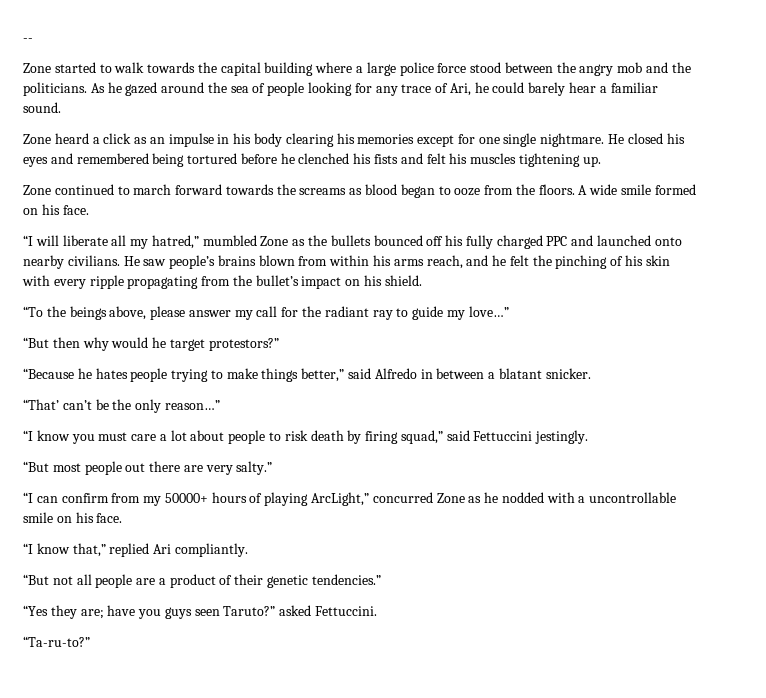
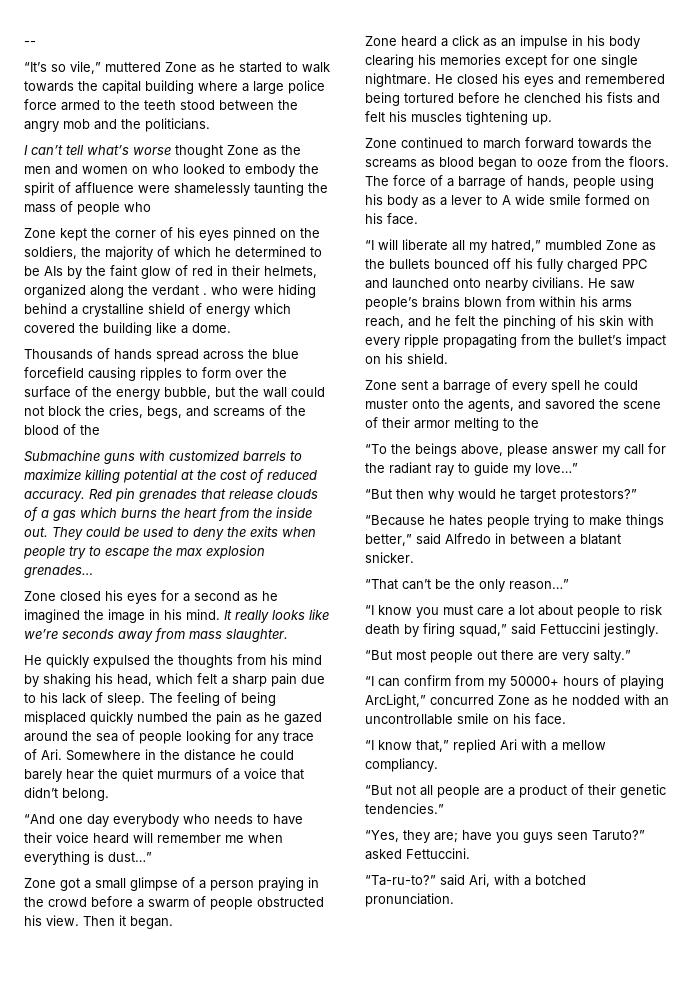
- Zone started to walk towards the capital building where a large police force stood between the angry mob and the politicians. As he gazed around the sea of people looking for any trace of Ari, he could barely hear a familiar sound.
+ “It’s so vile,” muttered Zone as he started to walk towards the capital building where a large police force armed to the teeth stood between the angry mob and the politicians.
+ I can’t tell what’s worse thought Zone as the men and women on who looked to embody the spirit of affluence were shamelessly taunting the mass of people who
+ Zone kept the corner of his eyes pinned on the soldiers, the majority of which he determined to be AIs by the faint glow of red in their helmets, organized along the verdant . who were hiding behind a crystalline shield of energy which covered the building like a dome.
+ Thousands of hands spread across the blue forcefield causing ripples to form over the surface of the energy bubble, but the wall could not block the cries, begs, and screams of the blood of the
+ Submachine guns with customized barrels to maximize killing potential at the cost of reduced accuracy. Red pin grenades that release clouds of a gas which burns the heart from the inside out. They could be used to deny the exits when people try to escape the max explosion grenades…
+ Zone closed his eyes for a second as he imagined the image in his mind. It really looks like we’re seconds away from mass slaughter.
+ He quickly expulsed the thoughts from his mind by shaking his head, which felt a sharp pain due to his lack of sleep. The feeling of being misplaced quickly numbed the pain as he gazed around the sea of people looking for any trace of Ari. Somewhere in the distance he could barely hear the quiet murmurs of a voice that didn’t belong.
+ “And one day everybody who needs to have their voice heard will remember me when everything is dust…”
+ Zone got a small glimpse of a person praying in the crowd before a swarm of people obstructed his view. Then it began.
- A wide smile formed on his face.
+ The force of a barrage of hands, people using his body as a lever to A wide smile formed on his face.
+ Zone sent a barrage of every spell he could muster onto the agents, and savored the scene of their armor melting to the
- “That’ can’t be the only reason…”
+ “That can’t be the only reason…”
- “I can confirm from my 50000+ hours of playing ArcLight,” concurred Zone as he nodded with a uncontrollable smile on his face.
+ “I can confirm from my 50000+ hours of playing ArcLight,” concurred Zone as he nodded with an uncontrollable smile on his face.
- “I know that,” replied Ari compliantly.
+ “I know that,” replied Ari with a mellow compliancy.
- “Yes they are; have you guys seen Taruto?” asked Fettuccini.
+ “Yes, they are; have you guys seen Taruto?” asked Fettuccini.
- “Ta-ru-to?”
+ “Ta-ru-to?” said Ari, with a botched pronunciation.

